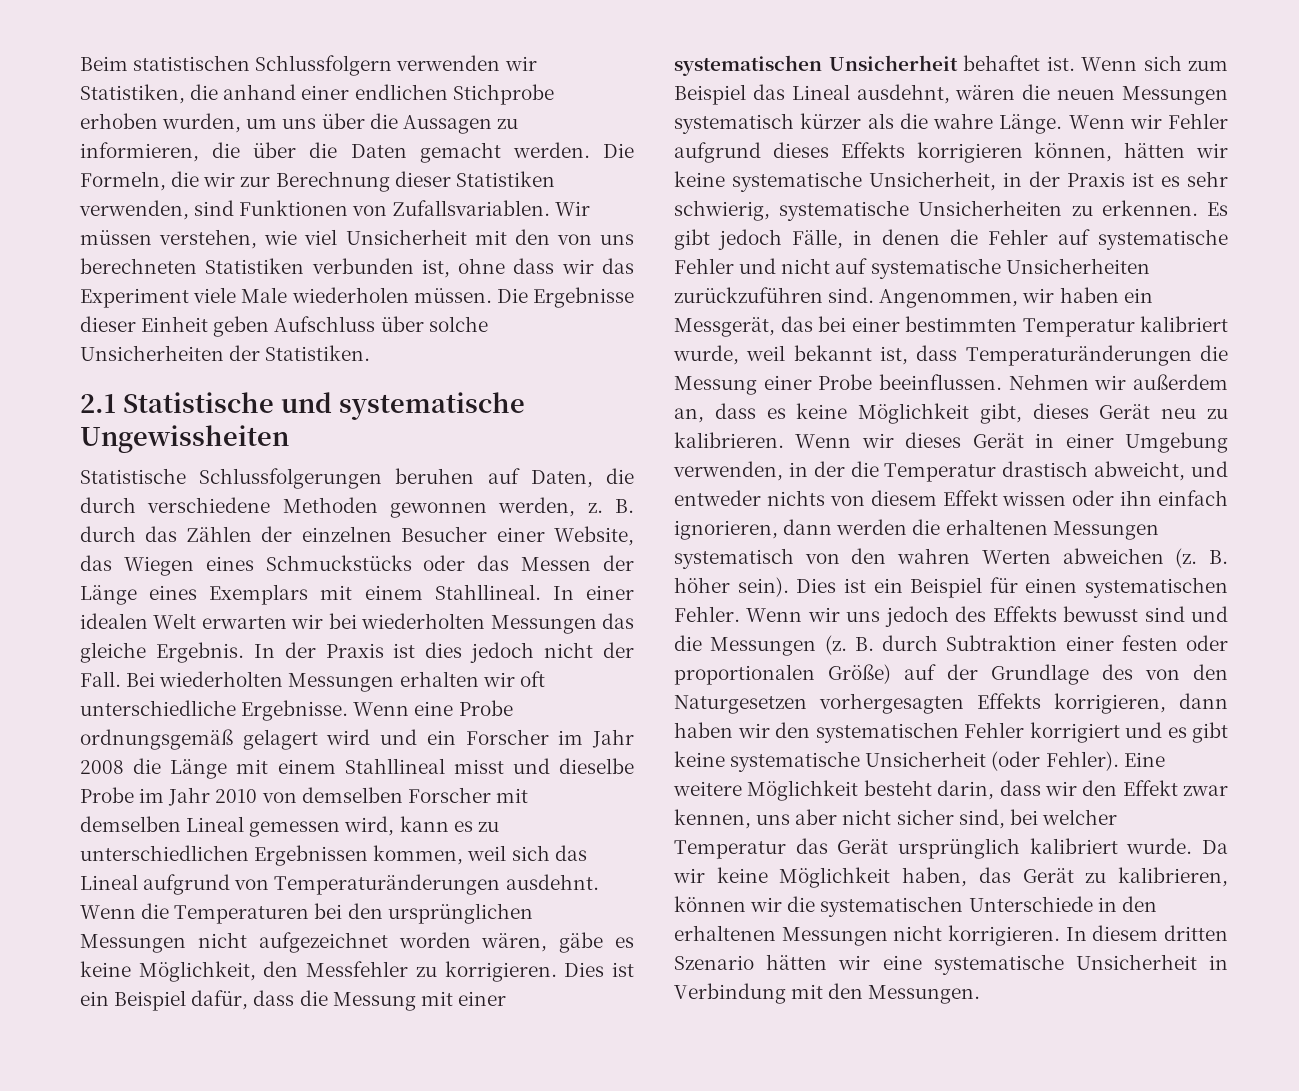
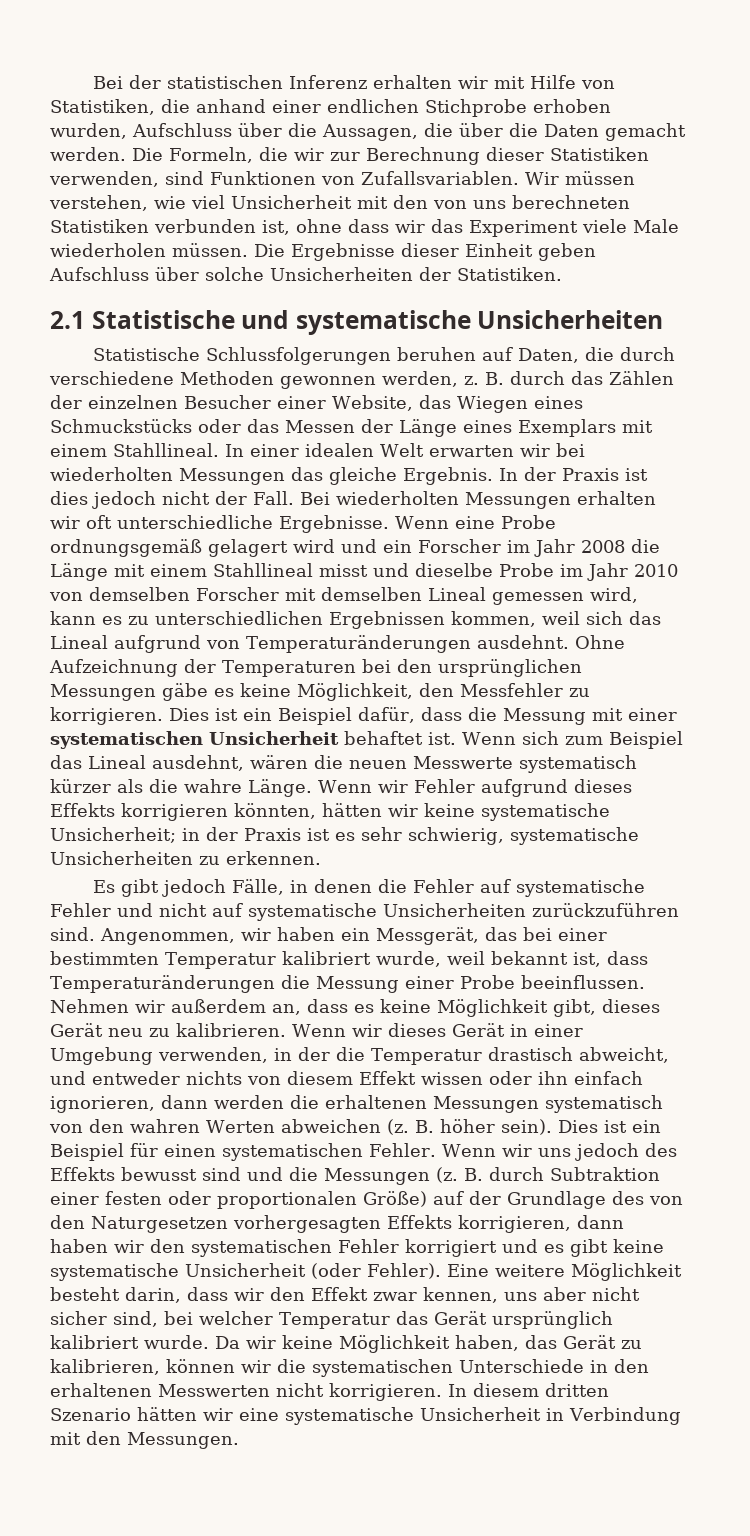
- Beim statistischen Schlussfolgern verwenden wir Statistiken, die anhand einer endlichen Stichprobe erhoben wurden, um uns über die Aussagen zu informieren, die über die Daten gemacht werden.
+ Bei der statistischen Inferenz erhalten wir mit Hilfe von Statistiken, die anhand einer endlichen Stichprobe erhoben wurden, Aufschluss über die Aussagen, die über die Daten gemacht werden.
- 2.1 Statistische und systematische Ungewissheiten
+ 2.1 Statistische und systematische Unsicherheiten
- Wenn die Temperaturen bei den ursprünglichen Messungen nicht aufgezeichnet worden wären, gäbe es keine Möglichkeit, den Messfehler zu korrigieren.
+ Ohne Aufzeichnung der Temperaturen bei den ursprünglichen Messungen gäbe es keine Möglichkeit, den Messfehler zu korrigieren.
- Wenn sich zum Beispiel das Lineal ausdehnt, wären die neuen Messungen systematisch kürzer als die wahre Länge.
+ Wenn sich zum Beispiel das Lineal ausdehnt, wären die neuen Messwerte systematisch kürzer als die wahre Länge.
- Wenn wir Fehler aufgrund dieses Effekts korrigieren können, hätten wir keine systematische Unsicherheit, in der Praxis ist es sehr schwierig, systematische Unsicherheiten zu erkennen. Es gibt jedoch Fälle, in denen die Fehler auf systematische Fehler und nicht auf systematische Unsicherheiten zurückzuführen sind.
+ Wenn wir Fehler aufgrund dieses Effekts korrigieren könnten, hätten wir keine systematische Unsicherheit; in der Praxis ist es sehr schwierig, systematische Unsicherheiten zu erkennen.
+ Es gibt jedoch Fälle, in denen die Fehler auf systematische Fehler und nicht auf systematische Unsicherheiten zurückzuführen sind.
- Da wir keine Möglichkeit haben, das Gerät zu kalibrieren, können wir die systematischen Unterschiede in den erhaltenen Messungen nicht korrigieren.
+ Da wir keine Möglichkeit haben, das Gerät zu kalibrieren, können wir die systematischen Unterschiede in den erhaltenen Messwerten nicht korrigieren.

